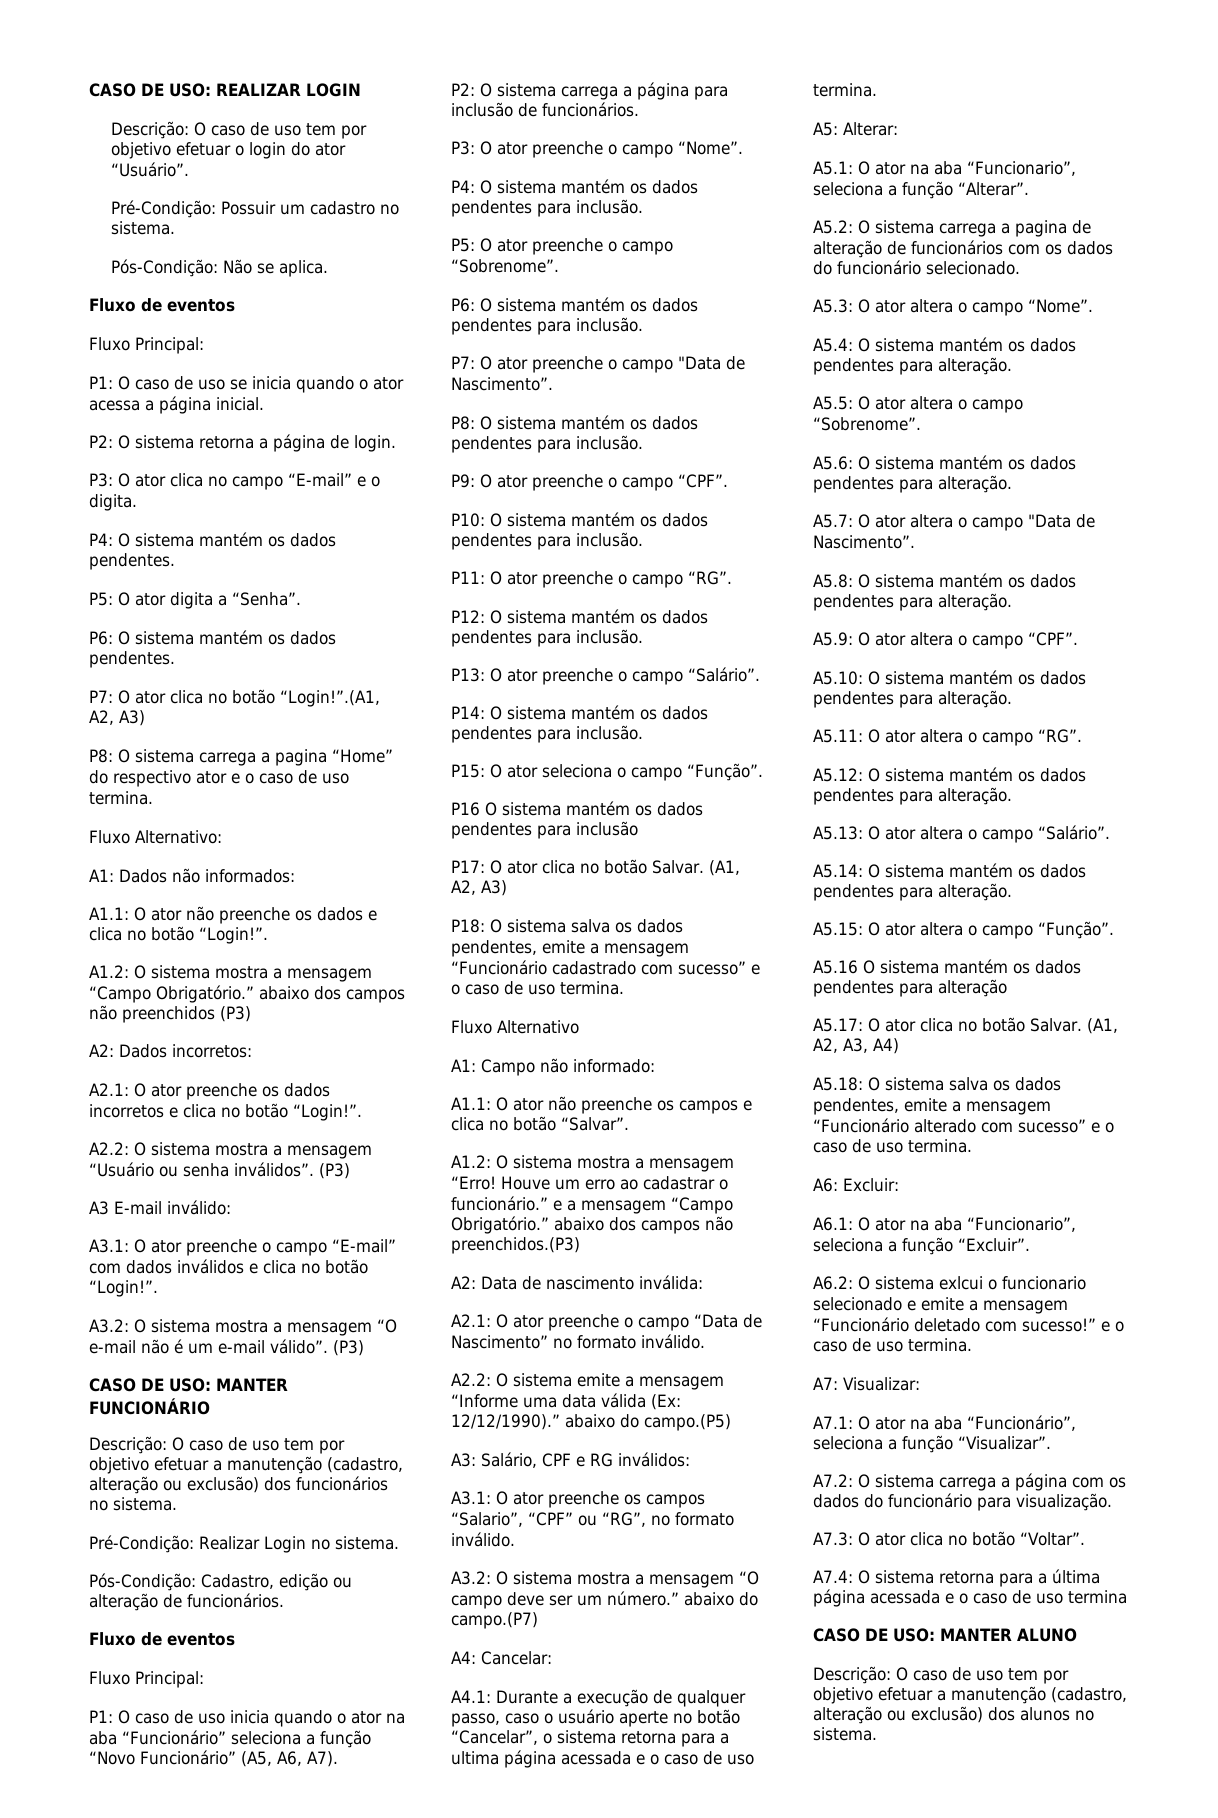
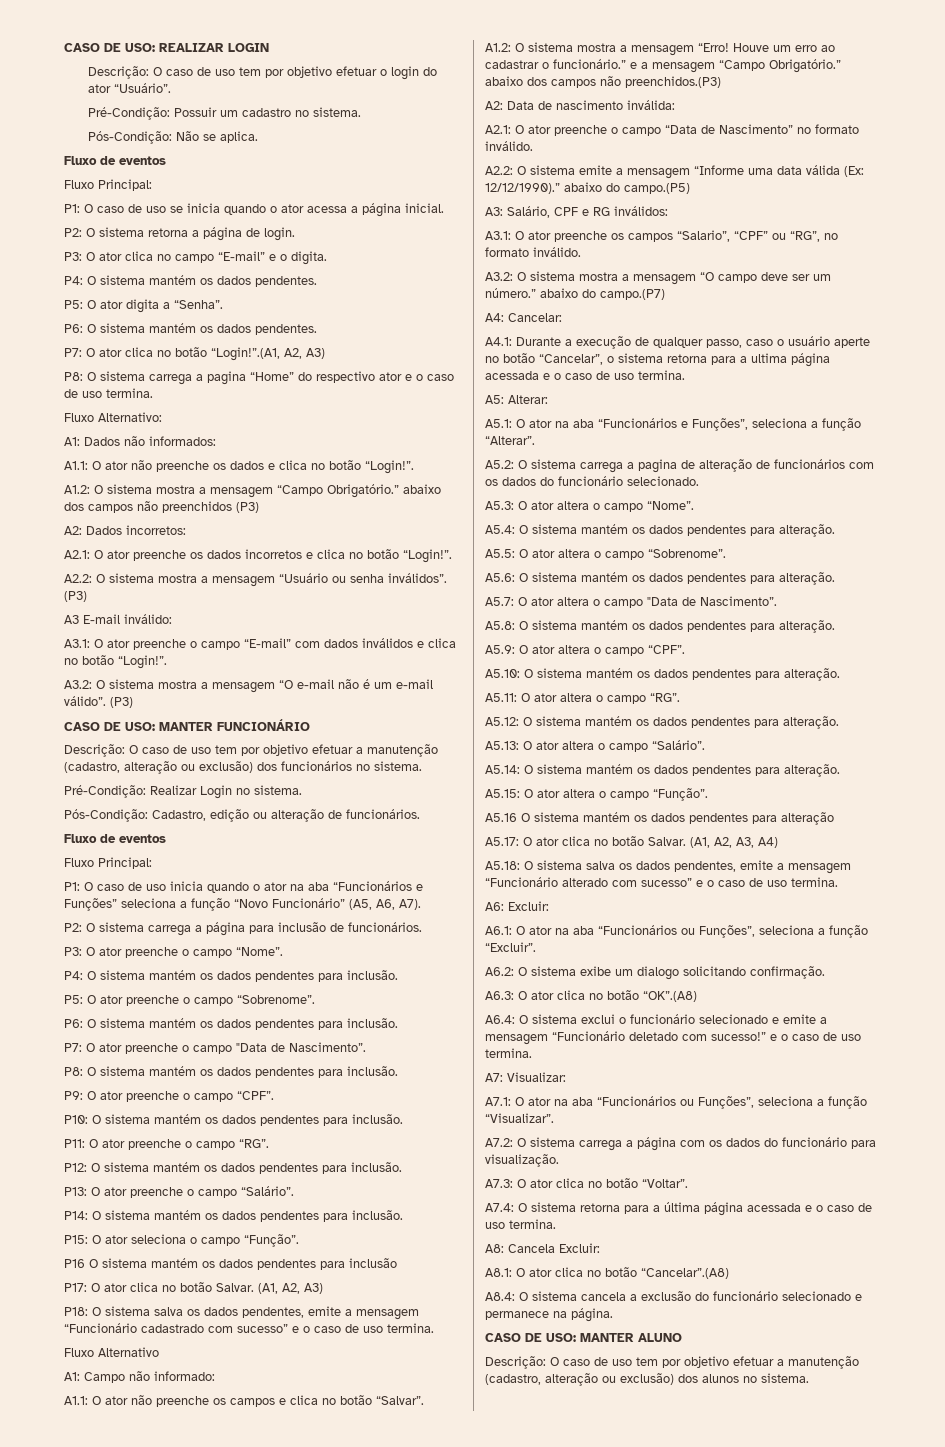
- P1: O caso de uso inicia quando o ator na aba “Funcionário” seleciona a função “Novo Funcionário” (A5, A6, A7).
+ P1: O caso de uso inicia quando o ator na aba “Funcionários e Funções” seleciona a função “Novo Funcionário” (A5, A6, A7).
- A5.1: O ator na aba “Funcionario”, seleciona a função “Alterar”.
+ A5.1: O ator na aba “Funcionários e Funções”, seleciona a função “Alterar”.
- A6.1: O ator na aba “Funcionario”, seleciona a função “Excluir”.
+ A6.1: O ator na aba “Funcionários ou Funções”, seleciona a função “Excluir”.
- A6.2: O sistema exlcui o funcionario selecionado e emite a mensagem “Funcionário deletado com sucesso!” e o caso de uso termina.
+ A6.2: O sistema exibe um dialogo solicitando confirmação.
+ A6.3: O ator clica no botão “OK”.(A8)
+ A6.4: O sistema exclui o funcionário selecionado e emite a mensagem “Funcionário deletado com sucesso!” e o caso de uso termina.
- A7.1: O ator na aba “Funcionário”, seleciona a função “Visualizar”.
+ A7.1: O ator na aba “Funcionários ou Funções”, seleciona a função “Visualizar”.
- A7.4: O sistema retorna para a última página acessada e o caso de uso termina
+ A7.4: O sistema retorna para a última página acessada e o caso de uso termina.
+ A8: Cancela Excluir:
+ A8.1: O ator clica no botão “Cancelar”.(A8)
+ A8.4: O sistema cancela a exclusão do funcionário selecionado e permanece na página.

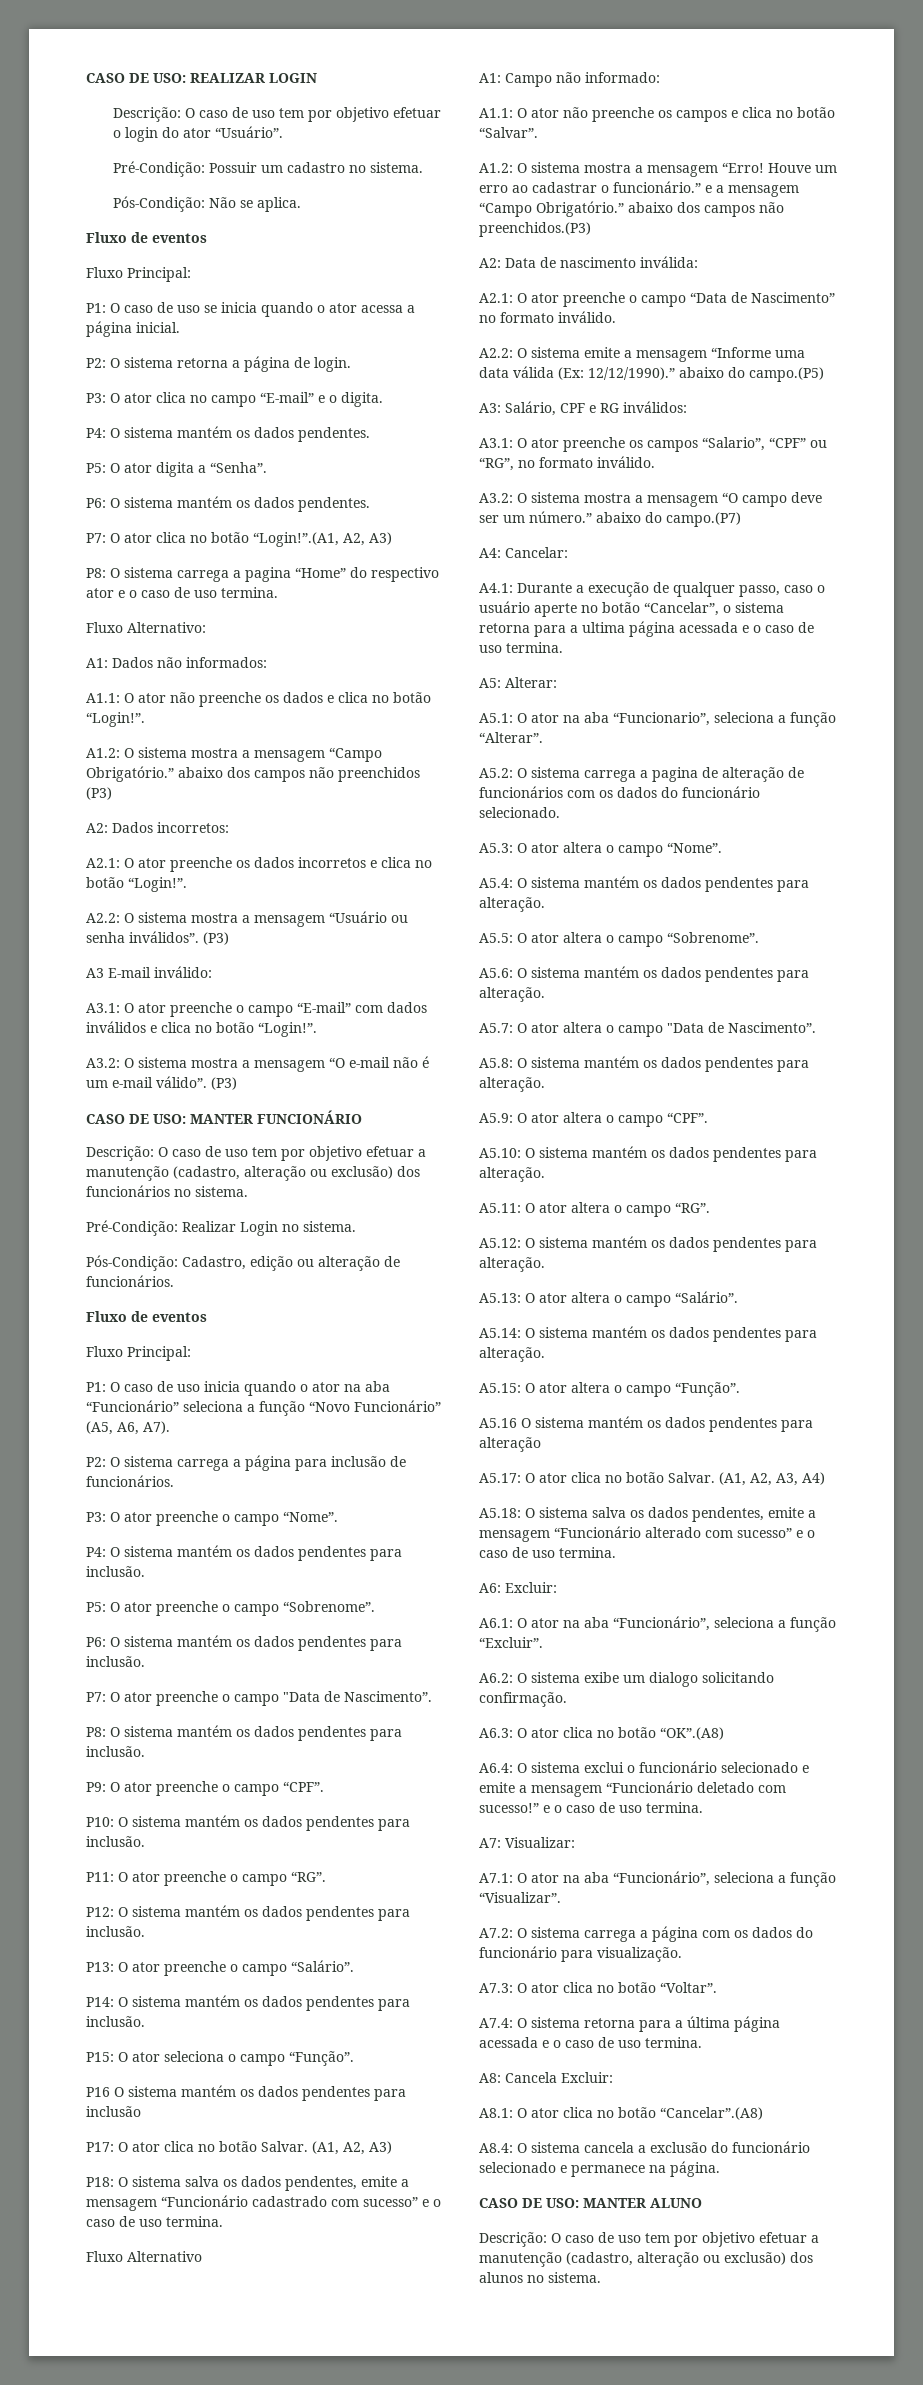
- P1: O caso de uso inicia quando o ator na aba “Funcionários e Funções” seleciona a função “Novo Funcionário” (A5, A6, A7).
+ P1: O caso de uso inicia quando o ator na aba “Funcionário” seleciona a função “Novo Funcionário” (A5, A6, A7).
- A5.1: O ator na aba “Funcionários e Funções”, seleciona a função “Alterar”.
+ A5.1: O ator na aba “Funcionario”, seleciona a função “Alterar”.
- A6.1: O ator na aba “Funcionários ou Funções”, seleciona a função “Excluir”.
+ A6.1: O ator na aba “Funcionário”, seleciona a função “Excluir”.
- A7.1: O ator na aba “Funcionários ou Funções”, seleciona a função “Visualizar”.
+ A7.1: O ator na aba “Funcionário”, seleciona a função “Visualizar”.

